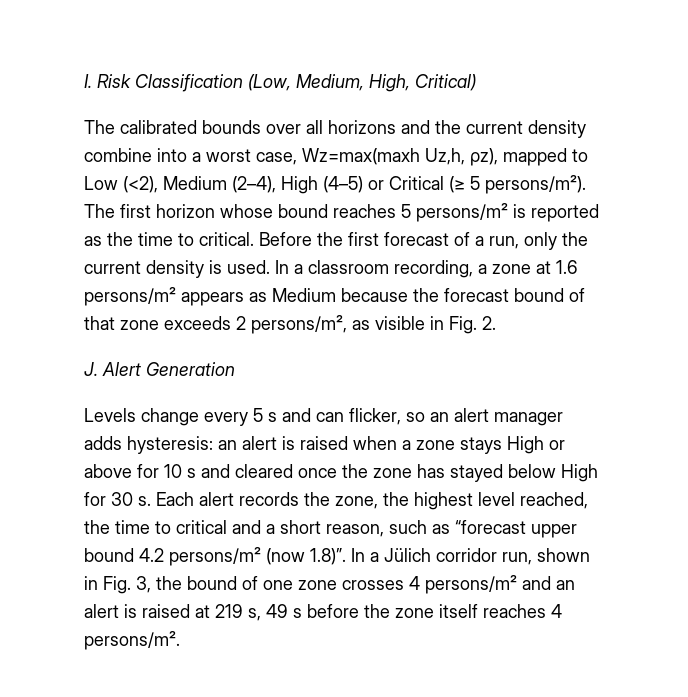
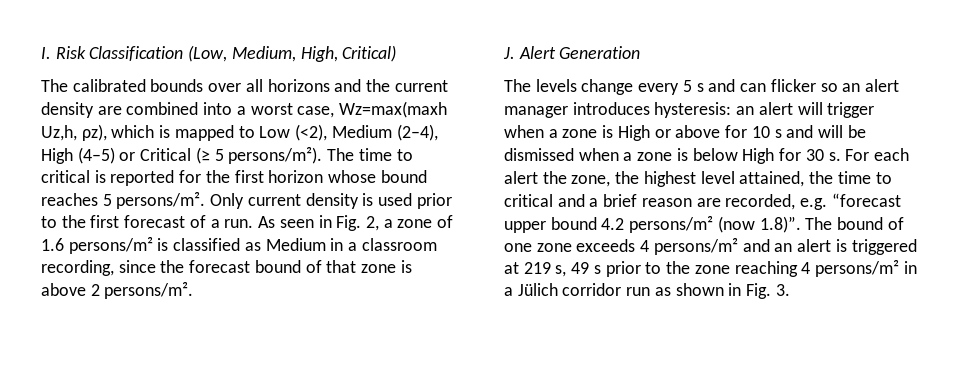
- The calibrated bounds over all horizons and the current density combine into a worst case, Wz=max(maxh Uz,h, ρz), mapped to Low (<2), Medium (2–4), High (4–5) or Critical (≥ 5 persons/m²).
+ The calibrated bounds over all horizons and the current density are combined into a worst case, Wz=max(maxh Uz,h, ρz), which is mapped to Low (<2), Medium (2–4), High (4–5) or Critical (≥ 5 persons/m²).
- The first horizon whose bound reaches 5 persons/m² is reported as the time to critical. Before the first forecast of a run, only the current density is used. In a classroom recording, a zone at 1.6 persons/m² appears as Medium because the forecast bound of that zone exceeds 2 persons/m², as visible in Fig. 2.
+ The time to critical is reported for the first horizon whose bound reaches 5 persons/m². Only current density is used prior to the first forecast of a run. As seen in Fig. 2, a zone of 1.6 persons/m² is classified as Medium in a classroom recording, since the forecast bound of that zone is above 2 persons/m².
- Levels change every 5 s and can flicker, so an alert manager adds hysteresis: an alert is raised when a zone stays High or above for 10 s and cleared once the zone has stayed below High for 30 s.
+ The levels change every 5 s and can flicker so an alert manager introduces hysteresis: an alert will trigger when a zone is High or above for 10 s and will be dismissed when a zone is below High for 30 s.
- Each alert records the zone, the highest level reached, the time to critical and a short reason, such as “forecast upper bound 4.2 persons/m² (now 1.8)”. In a Jülich corridor run, shown in Fig. 3, the bound of one zone crosses 4 persons/m² and an alert is raised at 219 s, 49 s before the zone itself reaches 4 persons/m².
+ For each alert the zone, the highest level attained, the time to critical and a brief reason are recorded, e.g. “forecast upper bound 4.2 persons/m² (now 1.8)”. The bound of one zone exceeds 4 persons/m² and an alert is triggered at 219 s, 49 s prior to the zone reaching 4 persons/m² in a Jülich corridor run as shown in Fig. 3.

